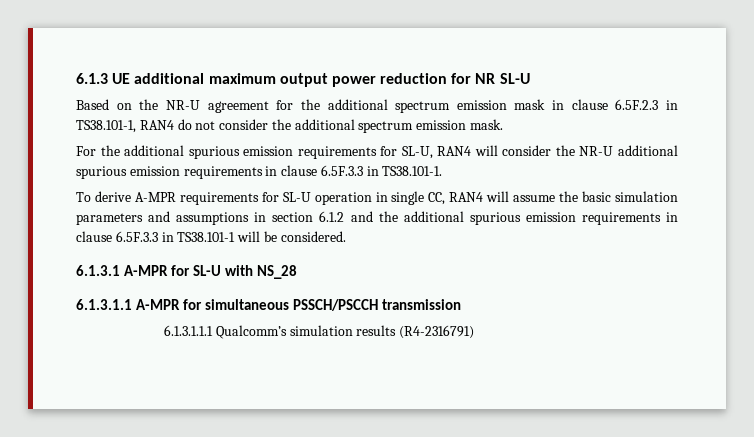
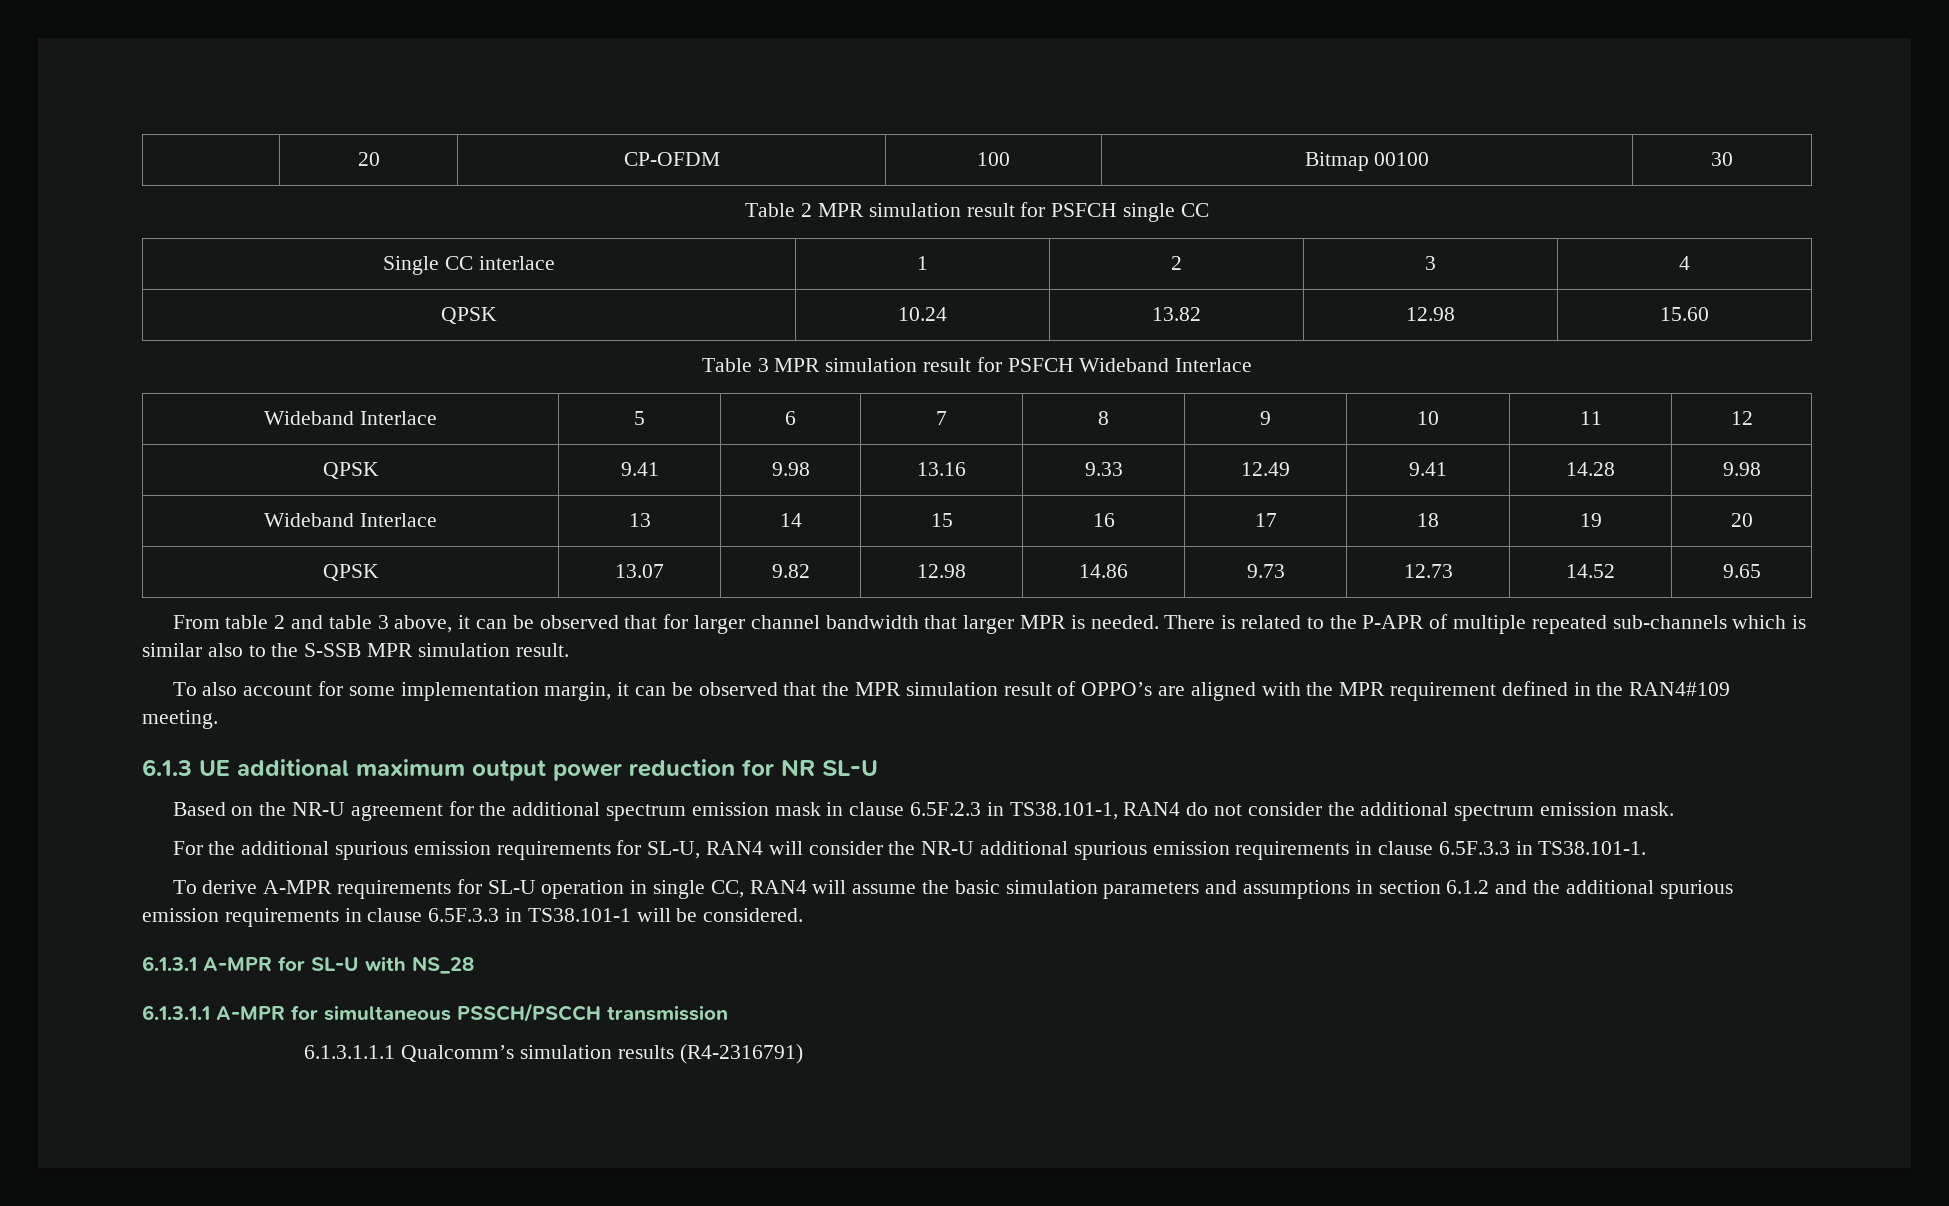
+ | 20 | CP-OFDM | 100 | Bitmap 00100 | 30
+ Table 2 MPR simulation result for PSFCH single CC
+ Single CC interlace | 1 | 2 | 3 | 4
+ QPSK | 10.24 | 13.82 | 12.98 | 15.60
+ Table 3 MPR simulation result for PSFCH Wideband Interlace
+ Wideband Interlace | 5 | 6 | 7 | 8 | 9 | 10 | 11 | 12
+ QPSK | 9.41 | 9.98 | 13.16 | 9.33 | 12.49 | 9.41 | 14.28 | 9.98
+ Wideband Interlace | 13 | 14 | 15 | 16 | 17 | 18 | 19 | 20
+ QPSK | 13.07 | 9.82 | 12.98 | 14.86 | 9.73 | 12.73 | 14.52 | 9.65
+ From table 2 and table 3 above, it can be observed that for larger channel bandwidth that larger MPR is needed. There is related to the P-APR of multiple repeated sub-channels which is similar also to the S-SSB MPR simulation result.
+ To also account for some implementation margin, it can be observed that the MPR simulation result of OPPO’s are aligned with the MPR requirement defined in the RAN4#109 meeting.

